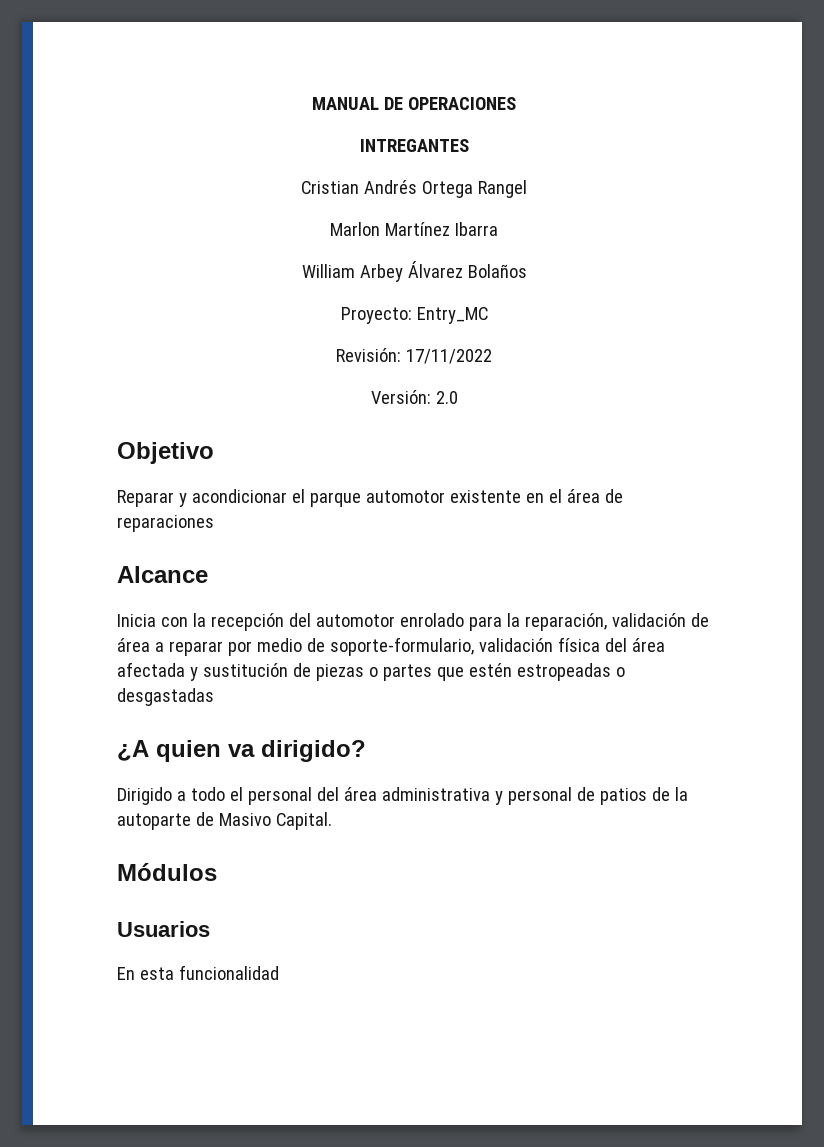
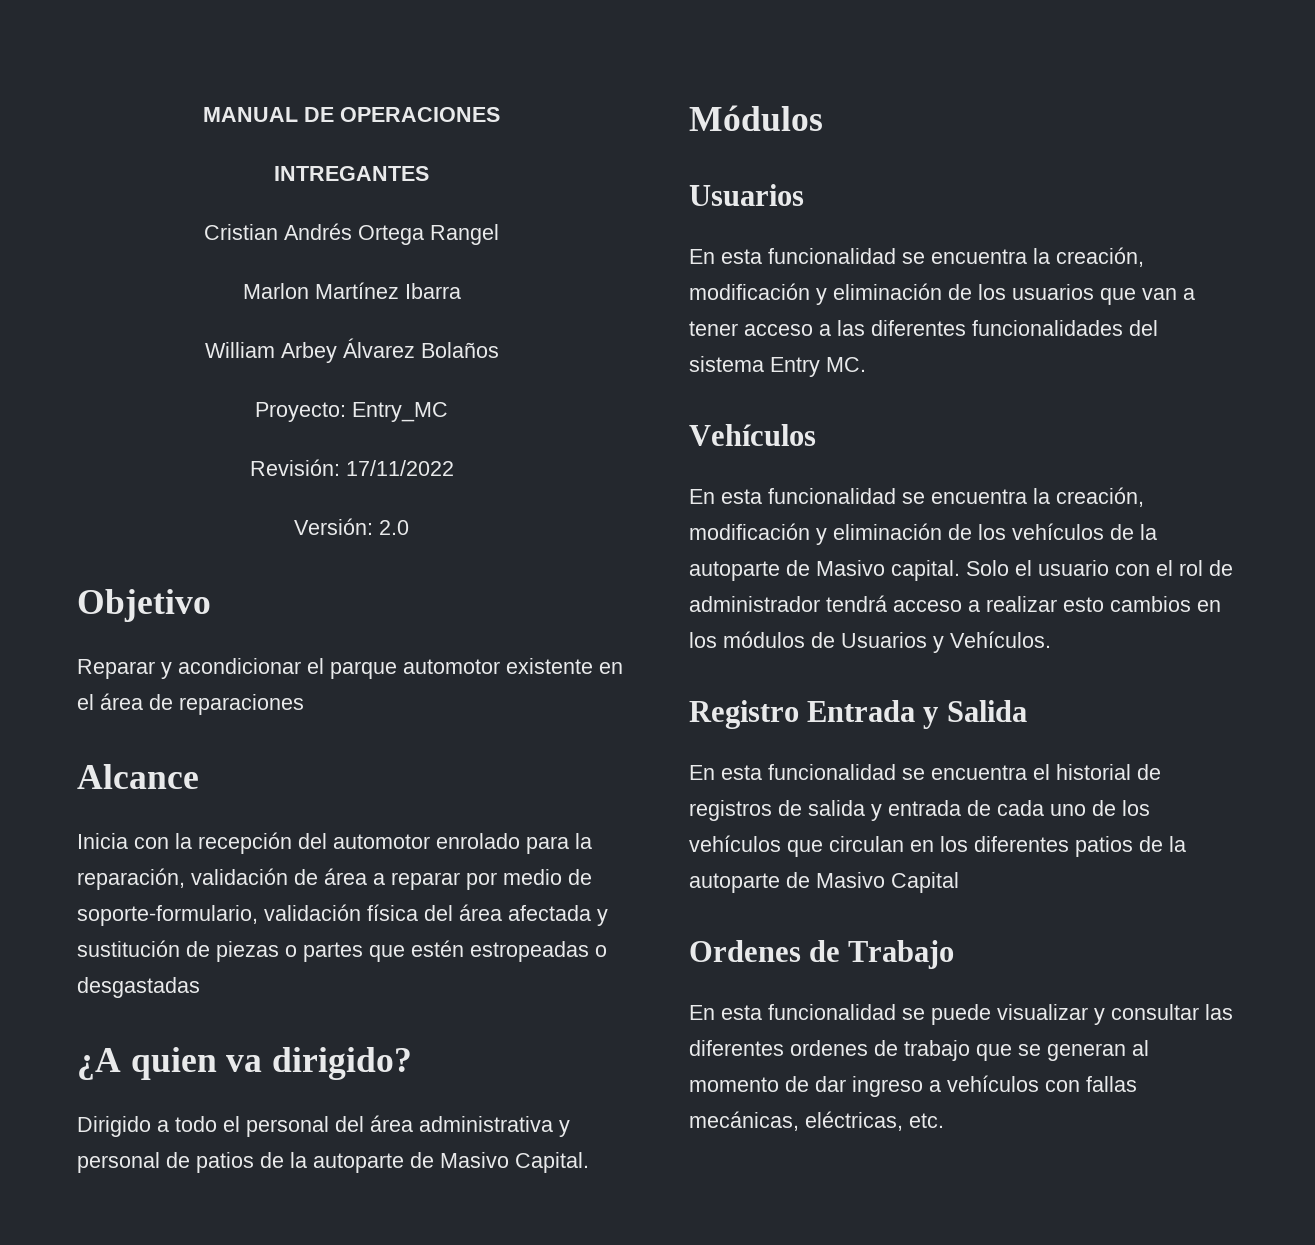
- En esta funcionalidad
+ En esta funcionalidad se encuentra la creación, modificación y eliminación de los usuarios que van a tener acceso a las diferentes funcionalidades del sistema Entry MC.
+ Vehículos
+ En esta funcionalidad se encuentra la creación, modificación y eliminación de los vehículos de la autoparte de Masivo capital. Solo el usuario con el rol de administrador tendrá acceso a realizar esto cambios en los módulos de Usuarios y Vehículos.
+ Registro Entrada y Salida
+ En esta funcionalidad se encuentra el historial de registros de salida y entrada de cada uno de los vehículos que circulan en los diferentes patios de la autoparte de Masivo Capital
+ Ordenes de Trabajo
+ En esta funcionalidad se puede visualizar y consultar las diferentes ordenes de trabajo que se generan al momento de dar ingreso a vehículos con fallas mecánicas, eléctricas, etc.

